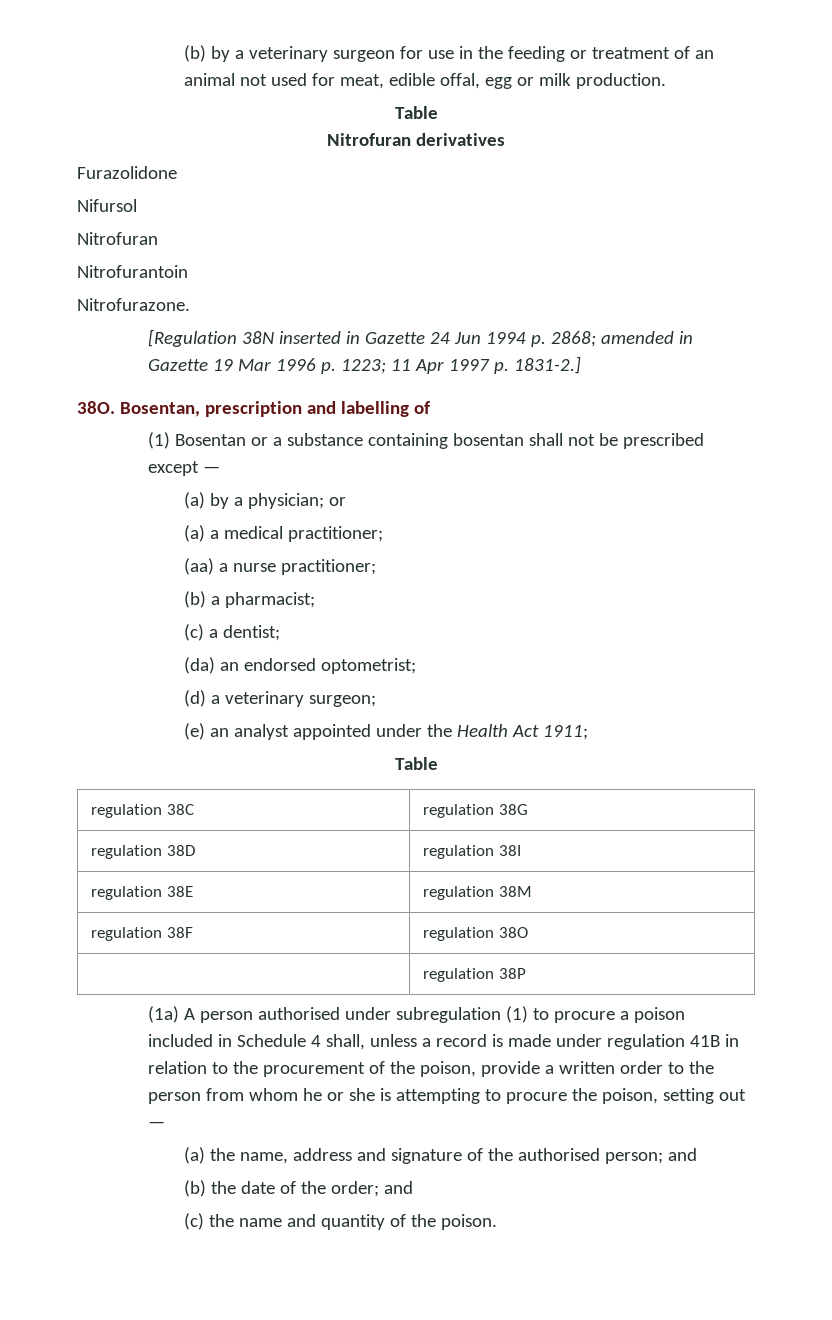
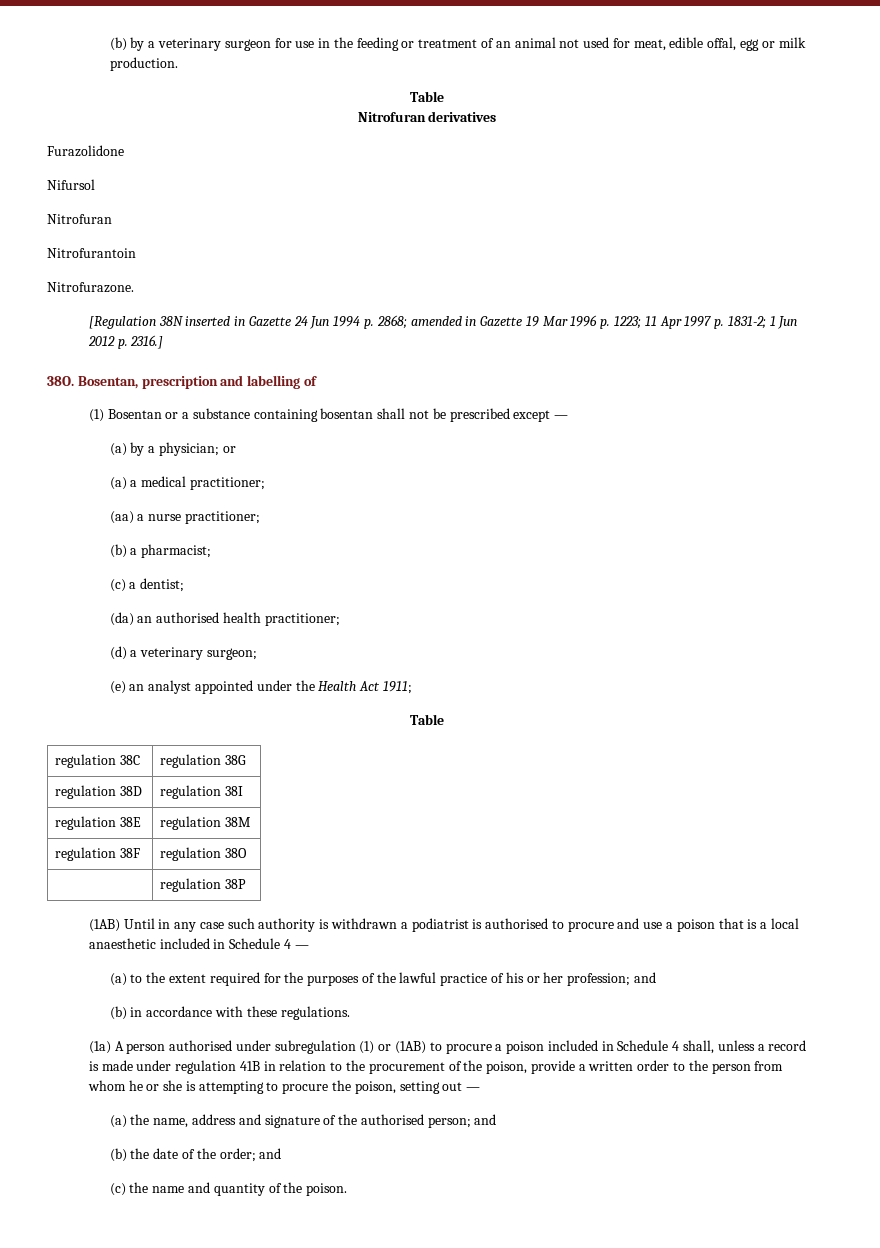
- [Regulation 38N inserted in Gazette 24 Jun 1994 p. 2868; amended in Gazette 19 Mar 1996 p. 1223; 11 Apr 1997 p. 1831-2.]
+ [Regulation 38N inserted in Gazette 24 Jun 1994 p. 2868; amended in Gazette 19 Mar 1996 p. 1223; 11 Apr 1997 p. 1831-2; 1 Jun 2012 p. 2316.]
- (da) an endorsed optometrist;
+ (da) an authorised health practitioner;
+ (1AB) Until in any case such authority is withdrawn a podiatrist is authorised to procure and use a poison that is a local anaesthetic included in Schedule 4 —
+ (a) to the extent required for the purposes of the lawful practice of his or her profession; and
+ (b) in accordance with these regulations.
- (1a) A person authorised under subregulation (1) to procure a poison included in Schedule 4 shall, unless a record is made under regulation 41B in relation to the procurement of the poison, provide a written order to the person from whom he or she is attempting to procure the poison, setting out —
+ (1a) A person authorised under subregulation (1) or (1AB) to procure a poison included in Schedule 4 shall, unless a record is made under regulation 41B in relation to the procurement of the poison, provide a written order to the person from whom he or she is attempting to procure the poison, setting out —

